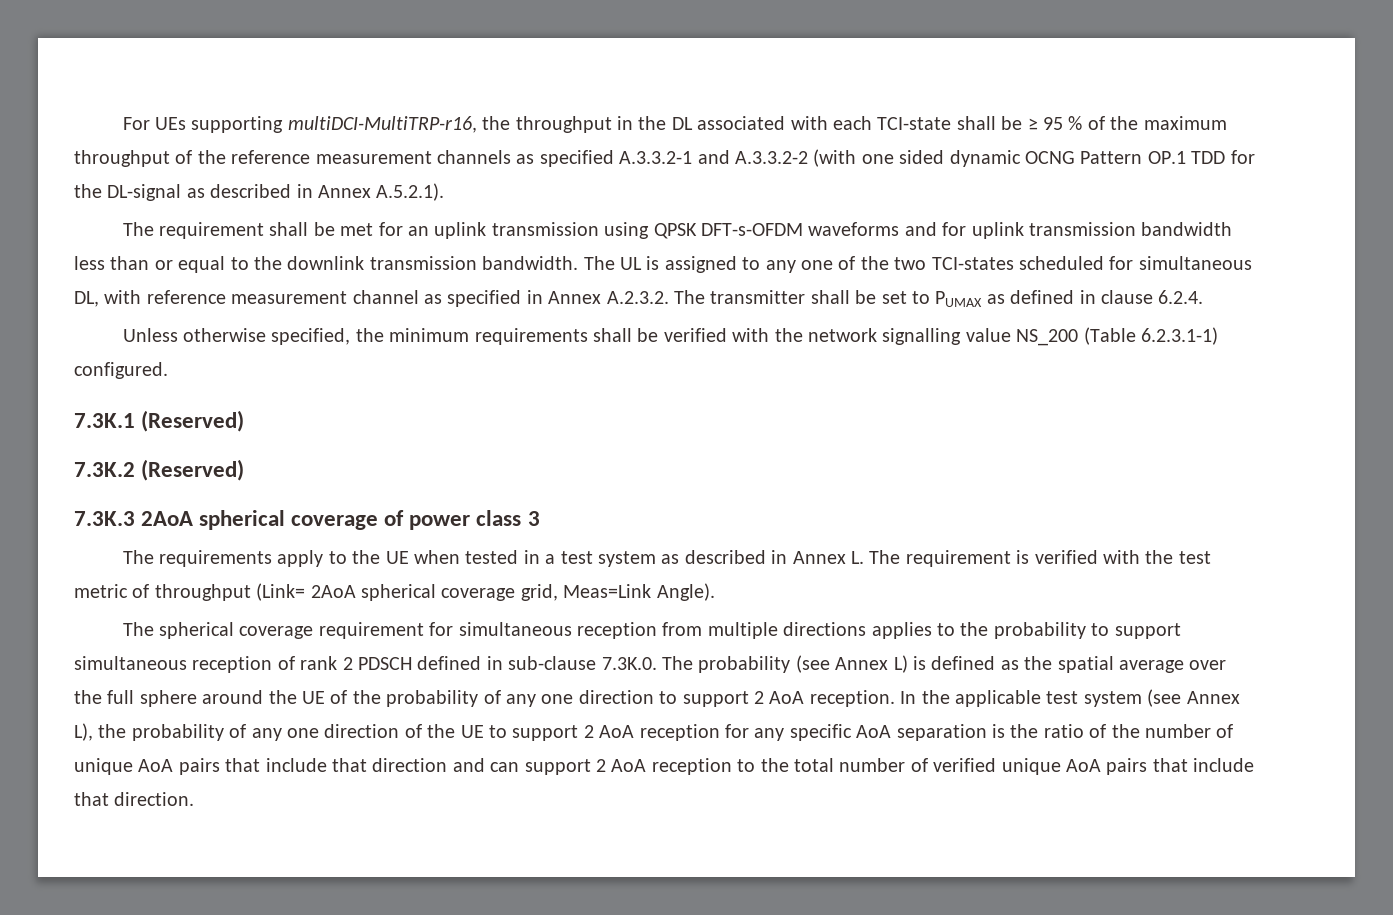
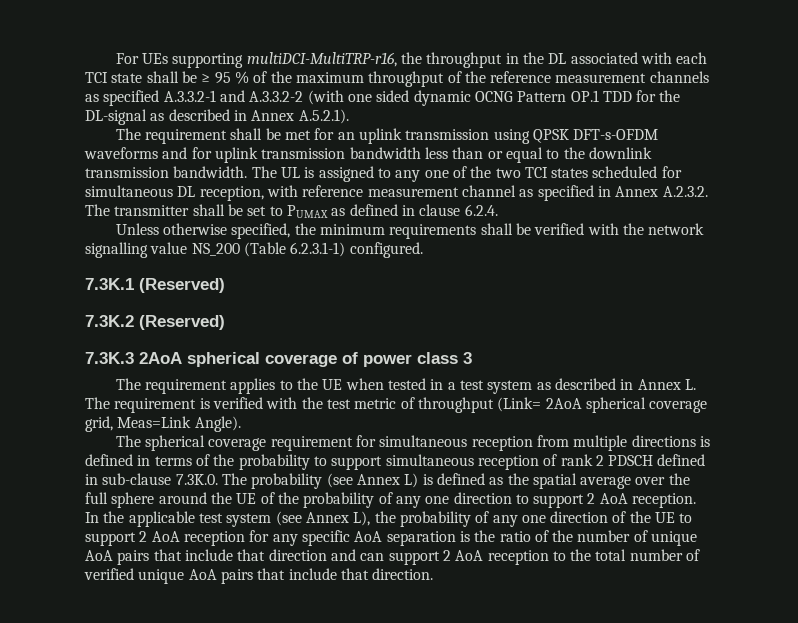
- For UEs supporting multiDCI-MultiTRP-r16, the throughput in the DL associated with each TCI-state shall be ≥ 95 % of the maximum throughput of the reference measurement channels as specified A.3.3.2-1 and A.3.3.2-2 (with one sided dynamic OCNG Pattern OP.1 TDD for the DL-signal as described in Annex A.5.2.1).
+ For UEs supporting multiDCI-MultiTRP-r16, the throughput in the DL associated with each TCI state shall be ≥ 95 % of the maximum throughput of the reference measurement channels as specified A.3.3.2-1 and A.3.3.2-2 (with one sided dynamic OCNG Pattern OP.1 TDD for the DL-signal as described in Annex A.5.2.1).
- The UL is assigned to any one of the two TCI-states scheduled for simultaneous DL, with reference measurement channel as specified in Annex A.2.3.2. The transmitter shall be set to PUMAX as defined in clause 6.2.4.
+ The UL is assigned to any one of the two TCI states scheduled for simultaneous DL reception, with reference measurement channel as specified in Annex A.2.3.2. The transmitter shall be set to PUMAX as defined in clause 6.2.4.
- The requirements apply to the UE when tested in a test system as described in Annex L. The requirement is verified with the test metric of throughput (Link= 2AoA spherical coverage grid, Meas=Link Angle).
+ The requirement applies to the UE when tested in a test system as described in Annex L. The requirement is verified with the test metric of throughput (Link= 2AoA spherical coverage grid, Meas=Link Angle).
- The spherical coverage requirement for simultaneous reception from multiple directions applies to the probability to support simultaneous reception of rank 2 PDSCH defined in sub-clause 7.3K.0. The probability (see Annex L) is defined as the spatial average over the full sphere around the UE of the probability of any one direction to support 2 AoA reception.
+ The spherical coverage requirement for simultaneous reception from multiple directions is defined in terms of the probability to support simultaneous reception of rank 2 PDSCH defined in sub-clause 7.3K.0. The probability (see Annex L) is defined as the spatial average over the full sphere around the UE of the probability of any one direction to support 2 AoA reception.

